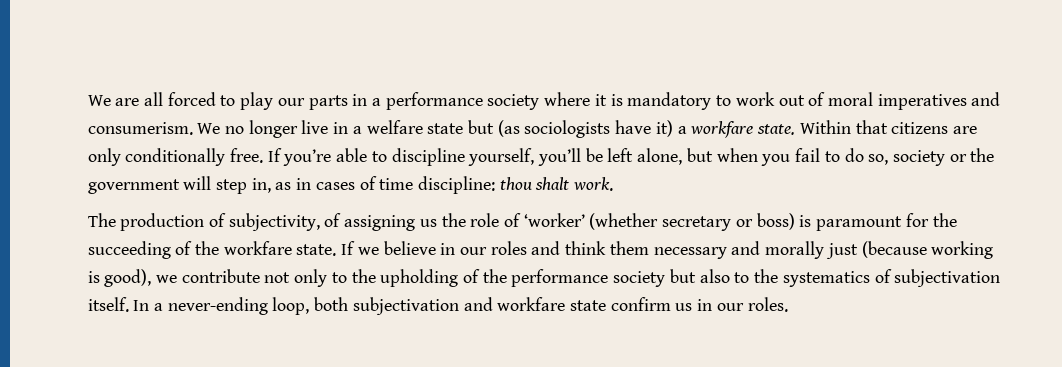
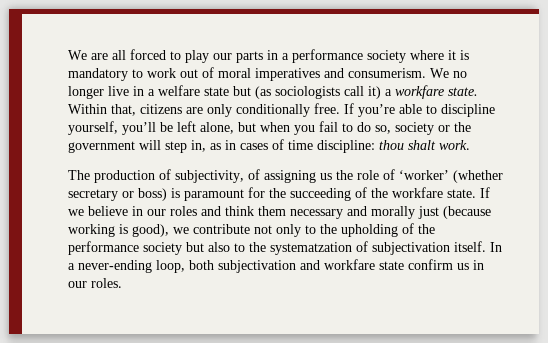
- We no longer live in a welfare state but (as sociologists have it) a workfare state.
+ We no longer live in a welfare state but (as sociologists call it) a workfare state.
- Within that citizens are only conditionally free.
+ Within that, citizens are only conditionally free.
- If we believe in our roles and think them necessary and morally just (because working is good), we contribute not only to the upholding of the performance society but also to the systematics of subjectivation itself.
+ If we believe in our roles and think them necessary and morally just (because working is good), we contribute not only to the upholding of the performance society but also to the systematzation of subjectivation itself.

